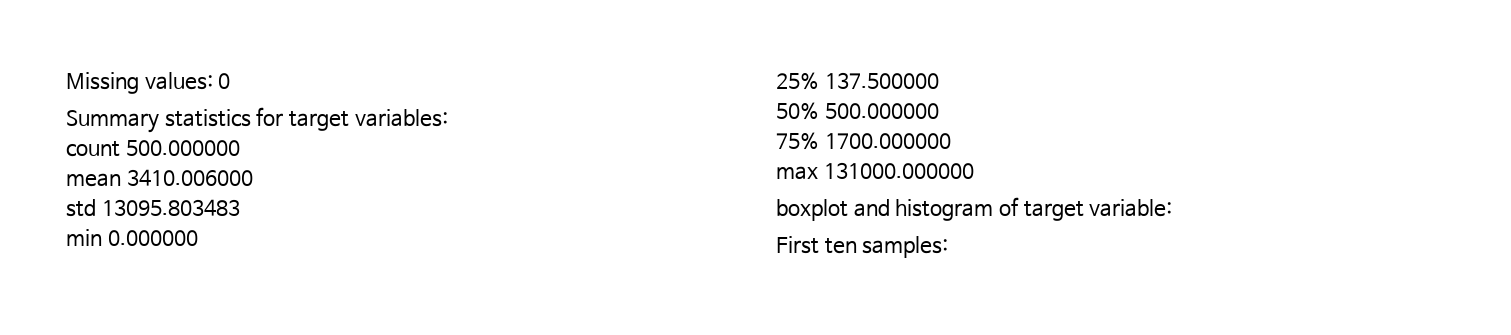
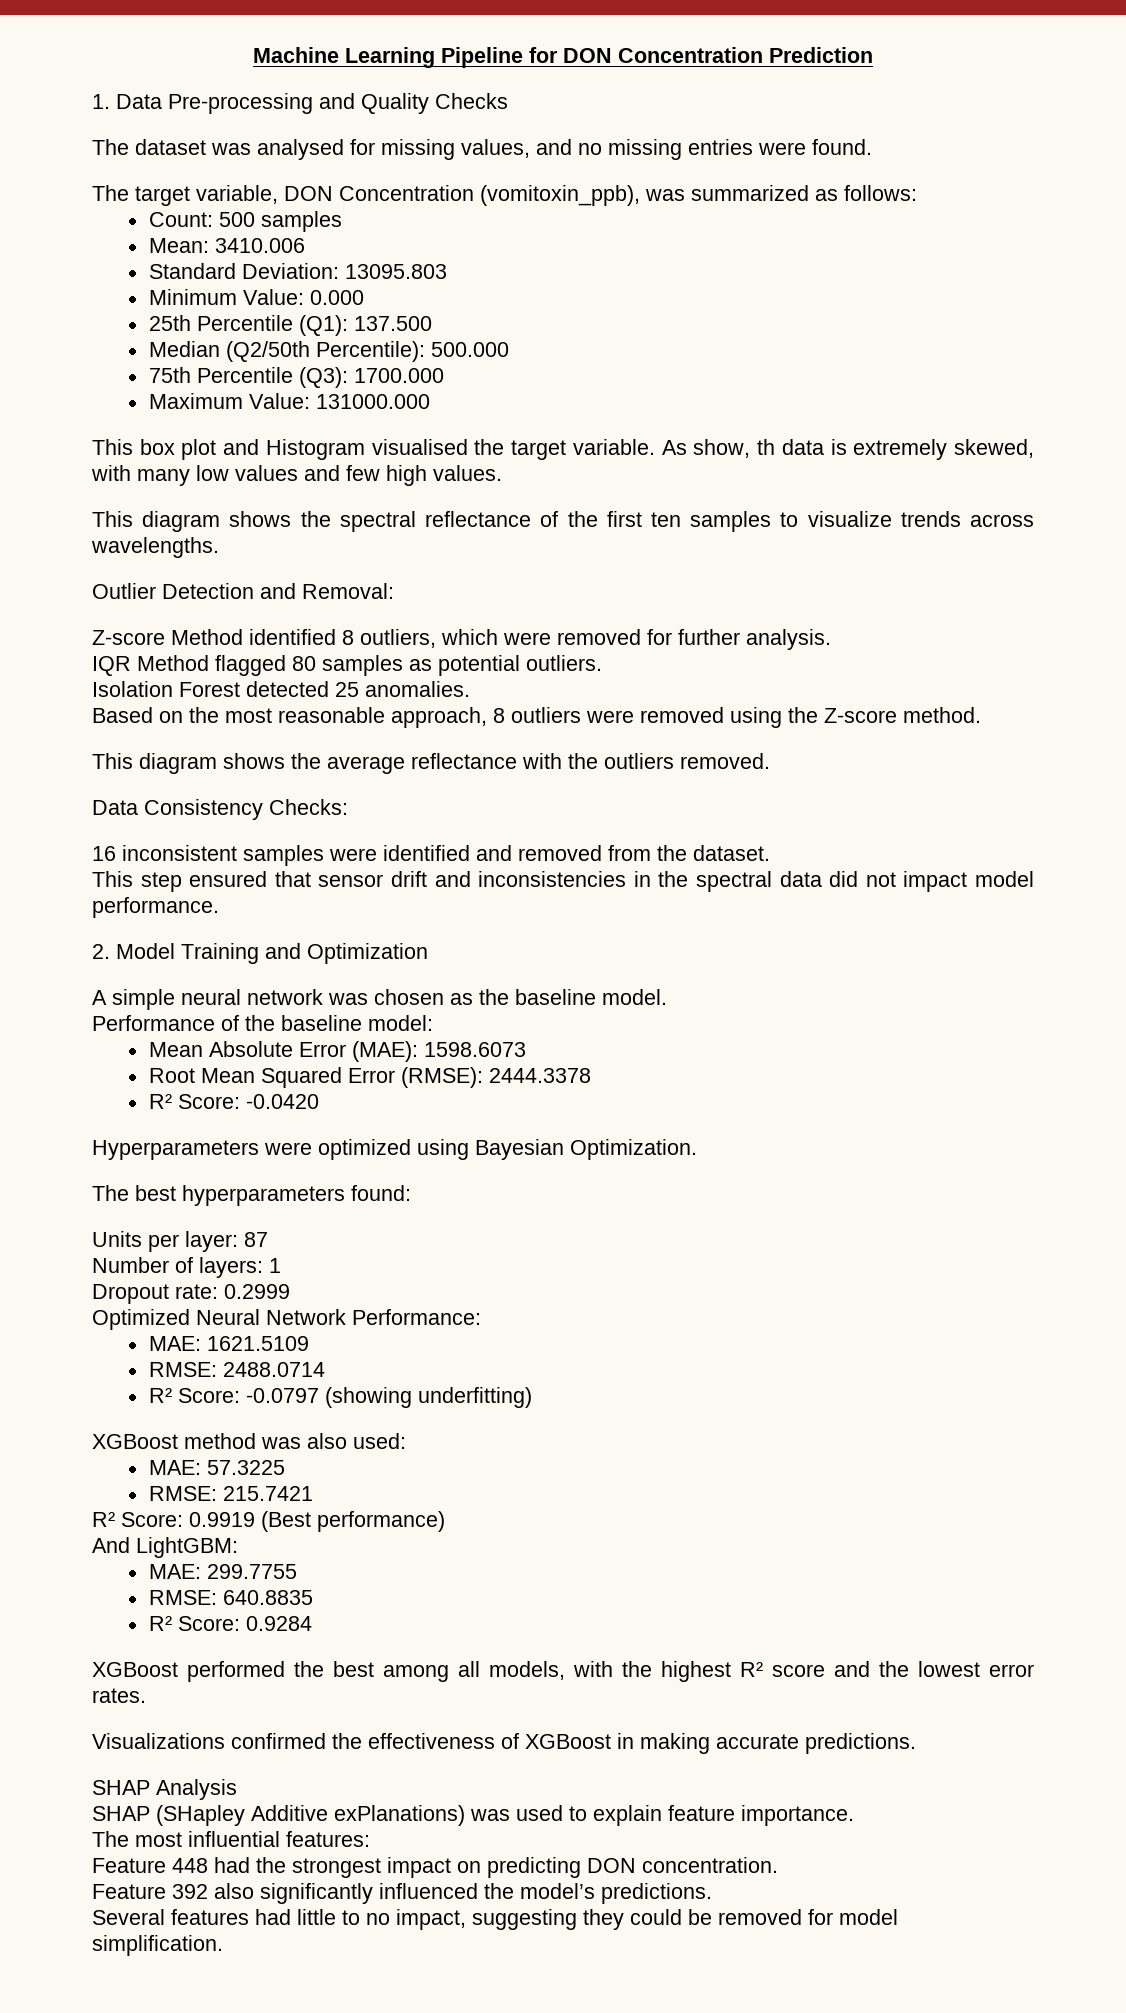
- Missing values: 0
- Summary statistics for target variables:
- count 500.000000
- mean 3410.006000
- std 13095.803483
- min 0.000000
- 25% 137.500000
- 50% 500.000000
- 75% 1700.000000
- max 131000.000000
- boxplot and histogram of target variable:
- First ten samples:
+ Machine Learning Pipeline for DON Concentration Prediction
+ 1. Data Pre-processing and Quality Checks
+ The dataset was analysed for missing values, and no missing entries were found.
+ The target variable, DON Concentration (vomitoxin_ppb), was summarized as follows:
+ Count: 500 samples
+ Mean: 3410.006
+ Standard Deviation: 13095.803
+ Minimum Value: 0.000
+ 25th Percentile (Q1): 137.500
+ Median (Q2/50th Percentile): 500.000
+ 75th Percentile (Q3): 1700.000
+ Maximum Value: 131000.000
+ This box plot and Histogram visualised the target variable. As show, th data is extremely skewed, with many low values and few high values.
+ This diagram shows the spectral reflectance of the first ten samples to visualize trends across wavelengths.
+ Outlier Detection and Removal:
+ Z-score Method identified 8 outliers, which were removed for further analysis.
+ IQR Method flagged 80 samples as potential outliers.
+ Isolation Forest detected 25 anomalies.
+ Based on the most reasonable approach, 8 outliers were removed using the Z-score method.
+ This diagram shows the average reflectance with the outliers removed.
+ Data Consistency Checks:
+ 16 inconsistent samples were identified and removed from the dataset.
+ This step ensured that sensor drift and inconsistencies in the spectral data did not impact model performance.
+ 2. Model Training and Optimization
+ A simple neural network was chosen as the baseline model.
+ Performance of the baseline model:
+ Mean Absolute Error (MAE): 1598.6073
+ Root Mean Squared Error (RMSE): 2444.3378
+ R² Score: -0.0420
+ Hyperparameters were optimized using Bayesian Optimization.
+ The best hyperparameters found:
+ Units per layer: 87
+ Number of layers: 1
+ Dropout rate: 0.2999
+ Optimized Neural Network Performance:
+ MAE: 1621.5109
+ RMSE: 2488.0714
+ R² Score: -0.0797 (showing underfitting)
+ XGBoost method was also used:
+ MAE: 57.3225
+ RMSE: 215.7421
+ R² Score: 0.9919 (Best performance)
+ And LightGBM:
+ MAE: 299.7755
+ RMSE: 640.8835
+ R² Score: 0.9284
+ XGBoost performed the best among all models, with the highest R² score and the lowest error rates.
+ Visualizations confirmed the effectiveness of XGBoost in making accurate predictions.
+ SHAP Analysis
+ SHAP (SHapley Additive exPlanations) was used to explain feature importance.
+ The most influential features:
+ Feature 448 had the strongest impact on predicting DON concentration.
+ Feature 392 also significantly influenced the model’s predictions.
+ Several features had little to no impact, suggesting they could be removed for model simplification.

